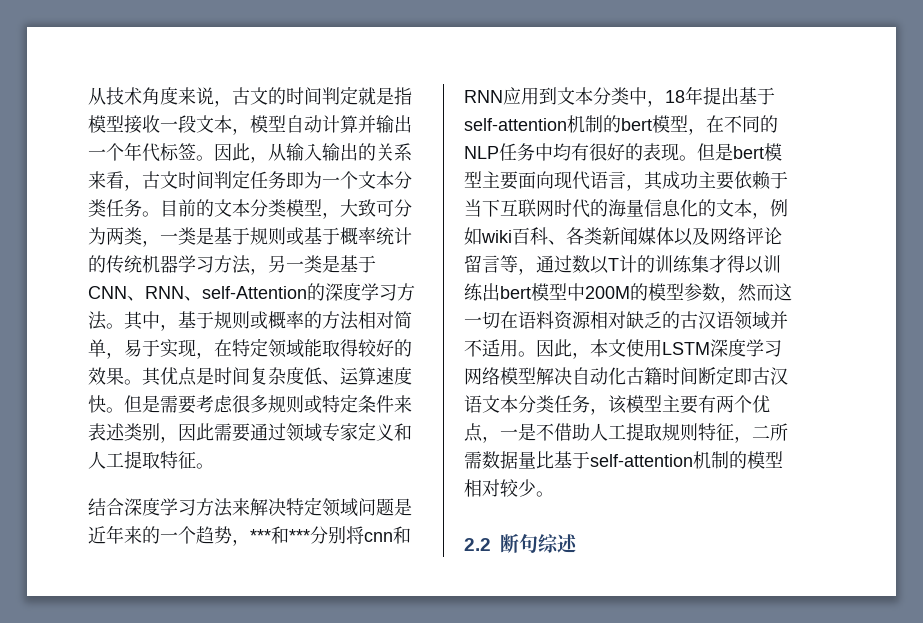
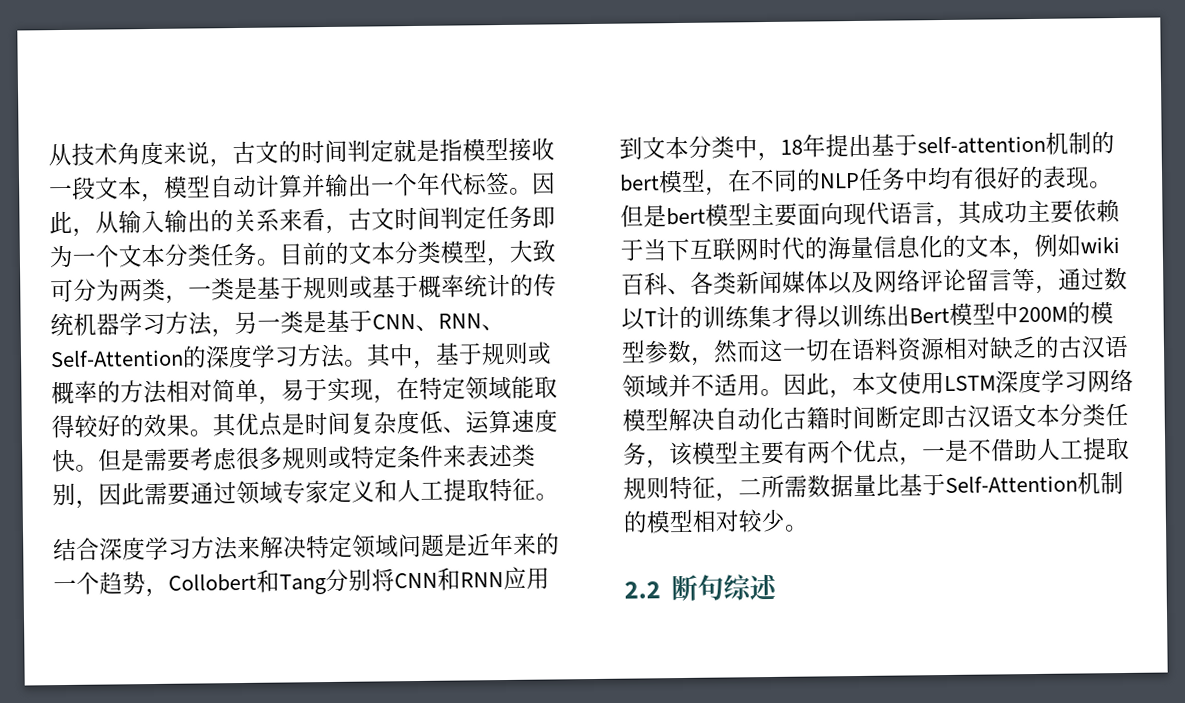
- 目前的文本分类模型，大致可分为两类，一类是基于规则或基于概率统计的传统机器学习方法，另一类是基于CNN、RNN、self-Attention的深度学习方法。
+ 目前的文本分类模型，大致可分为两类，一类是基于规则或基于概率统计的传统机器学习方法，另一类是基于CNN、RNN、Self-Attention的深度学习方法。
- 结合深度学习方法来解决特定领域问题是近年来的一个趋势，***和***分别将cnn和RNN应用到文本分类中，18年提出基于self-attention机制的bert模型，在不同的NLP任务中均有很好的表现。
+ 结合深度学习方法来解决特定领域问题是近年来的一个趋势，Collobert和Tang分别将CNN和RNN应用到文本分类中，18年提出基于self-attention机制的bert模型，在不同的NLP任务中均有很好的表现。
- 但是bert模型主要面向现代语言，其成功主要依赖于当下互联网时代的海量信息化的文本，例如wiki百科、各类新闻媒体以及网络评论留言等，通过数以T计的训练集才得以训练出bert模型中200M的模型参数，然而这一切在语料资源相对缺乏的古汉语领域并不适用。
+ 但是bert模型主要面向现代语言，其成功主要依赖于当下互联网时代的海量信息化的文本，例如wiki百科、各类新闻媒体以及网络评论留言等，通过数以T计的训练集才得以训练出Bert模型中200M的模型参数，然而这一切在语料资源相对缺乏的古汉语领域并不适用。
- 因此，本文使用LSTM深度学习网络模型解决自动化古籍时间断定即古汉语文本分类任务，该模型主要有两个优点，一是不借助人工提取规则特征，二所需数据量比基于self-attention机制的模型相对较少。
+ 因此，本文使用LSTM深度学习网络模型解决自动化古籍时间断定即古汉语文本分类任务，该模型主要有两个优点，一是不借助人工提取规则特征，二所需数据量比基于Self-Attention机制的模型相对较少。

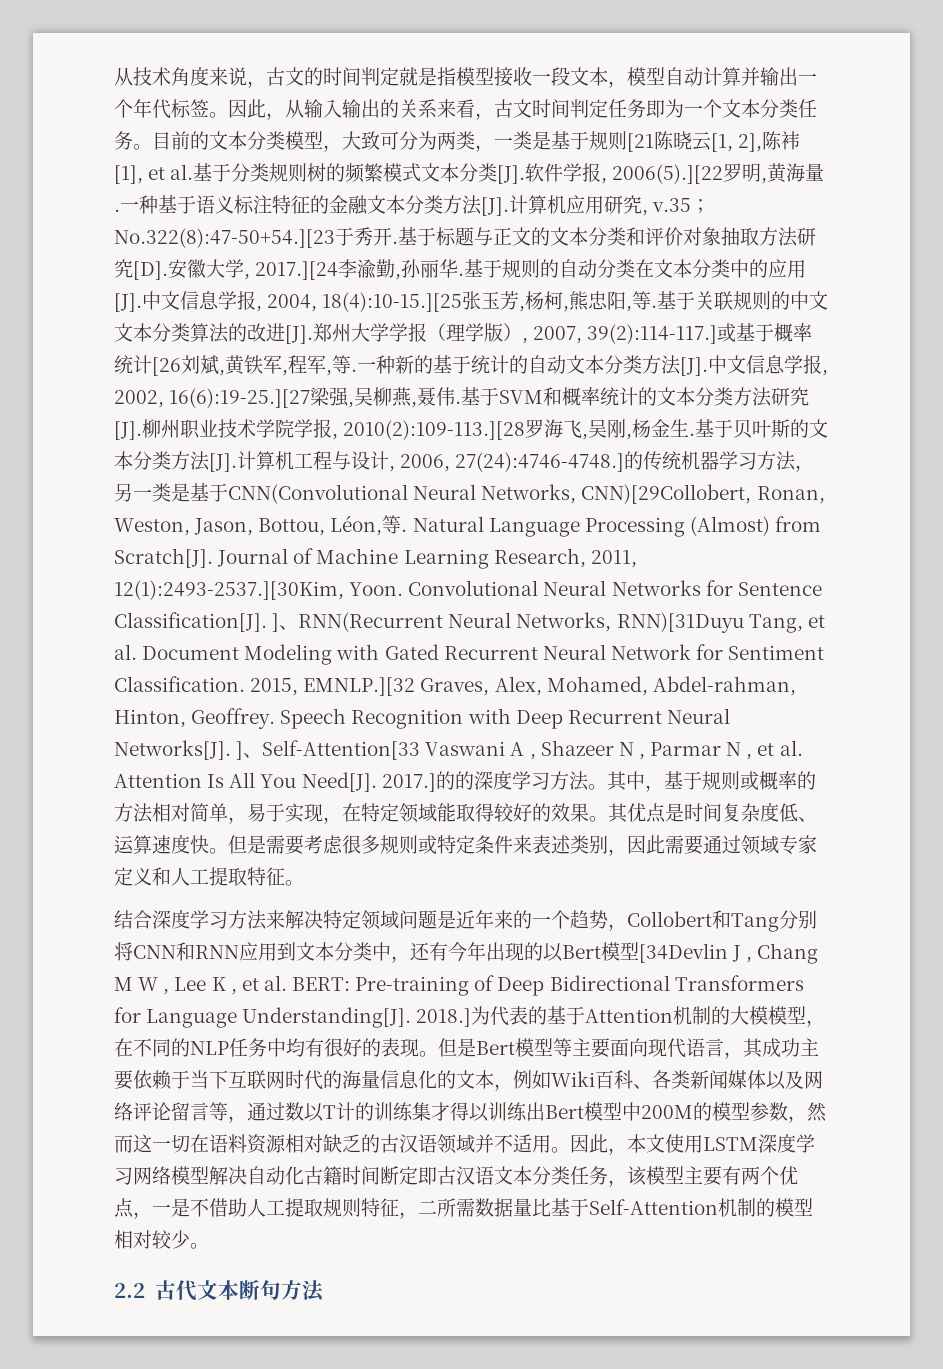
- 目前的文本分类模型，大致可分为两类，一类是基于规则或基于概率统计的传统机器学习方法，另一类是基于CNN、RNN、Self-Attention的深度学习方法。
+ 目前的文本分类模型，大致可分为两类，一类是基于规则[21陈晓云[1, 2],陈袆[1], et al.基于分类规则树的频繁模式文本分类[J].软件学报, 2006(5).][22罗明,黄海量.一种基于语义标注特征的金融文本分类方法[J].计算机应用研究, v.35；No.322(8):47-50+54.][23于秀开.基于标题与正文的文本分类和评价对象抽取方法研究[D].安徽大学, 2017.][24李渝勤,孙丽华.基于规则的自动分类在文本分类中的应用[J].中文信息学报, 2004, 18(4):10-15.][25张玉芳,杨柯,熊忠阳,等.基于关联规则的中文文本分类算法的改进[J].郑州大学学报（理学版）, 2007, 39(2):114-117.]或基于概率统计[26刘斌,黄铁军,程军,等.一种新的基于统计的自动文本分类方法[J].中文信息学报, 2002, 16(6):19-25.][27梁强,吴柳燕,聂伟.基于SVM和概率统计的文本分类方法研究[J].柳州职业技术学院学报, 2010(2):109-113.][28罗海飞,吴刚,杨金生.基于贝叶斯的文本分类方法[J].计算机工程与设计, 2006, 27(24):4746-4748.]的传统机器学习方法，另一类是基于CNN(Convolutional Neural Networks, CNN)[29Collobert, Ronan, Weston, Jason, Bottou, Léon,等. Natural Language Processing (Almost) from Scratch[J]. Journal of Machine Learning Research, 2011, 12(1):2493-2537.][30Kim, Yoon. Convolutional Neural Networks for Sentence Classification[J]. ]、RNN(Recurrent Neural Networks, RNN)[31Duyu Tang, et al. Document Modeling with Gated Recurrent Neural Network for Sentiment Classification. 2015, EMNLP.][32 Graves, Alex, Mohamed, Abdel-rahman, Hinton, Geoffrey. Speech Recognition with Deep Recurrent Neural Networks[J]. ]、Self-Attention[33 Vaswani A , Shazeer N , Parmar N , et al. Attention Is All You Need[J]. 2017.]的的深度学习方法。
- 结合深度学习方法来解决特定领域问题是近年来的一个趋势，Collobert和Tang分别将CNN和RNN应用到文本分类中，18年提出基于self-attention机制的bert模型，在不同的NLP任务中均有很好的表现。
+ 结合深度学习方法来解决特定领域问题是近年来的一个趋势，Collobert和Tang分别将CNN和RNN应用到文本分类中，还有今年出现的以Bert模型[34Devlin J , Chang M W , Lee K , et al. BERT: Pre-training of Deep Bidirectional Transformers for Language Understanding[J]. 2018.]为代表的基于Attention机制的大模模型，在不同的NLP任务中均有很好的表现。
- 但是bert模型主要面向现代语言，其成功主要依赖于当下互联网时代的海量信息化的文本，例如wiki百科、各类新闻媒体以及网络评论留言等，通过数以T计的训练集才得以训练出Bert模型中200M的模型参数，然而这一切在语料资源相对缺乏的古汉语领域并不适用。
+ 但是Bert模型等主要面向现代语言，其成功主要依赖于当下互联网时代的海量信息化的文本，例如Wiki百科、各类新闻媒体以及网络评论留言等，通过数以T计的训练集才得以训练出Bert模型中200M的模型参数，然而这一切在语料资源相对缺乏的古汉语领域并不适用。
- 2.2断句综述
+ 2.2古代文本断句方法

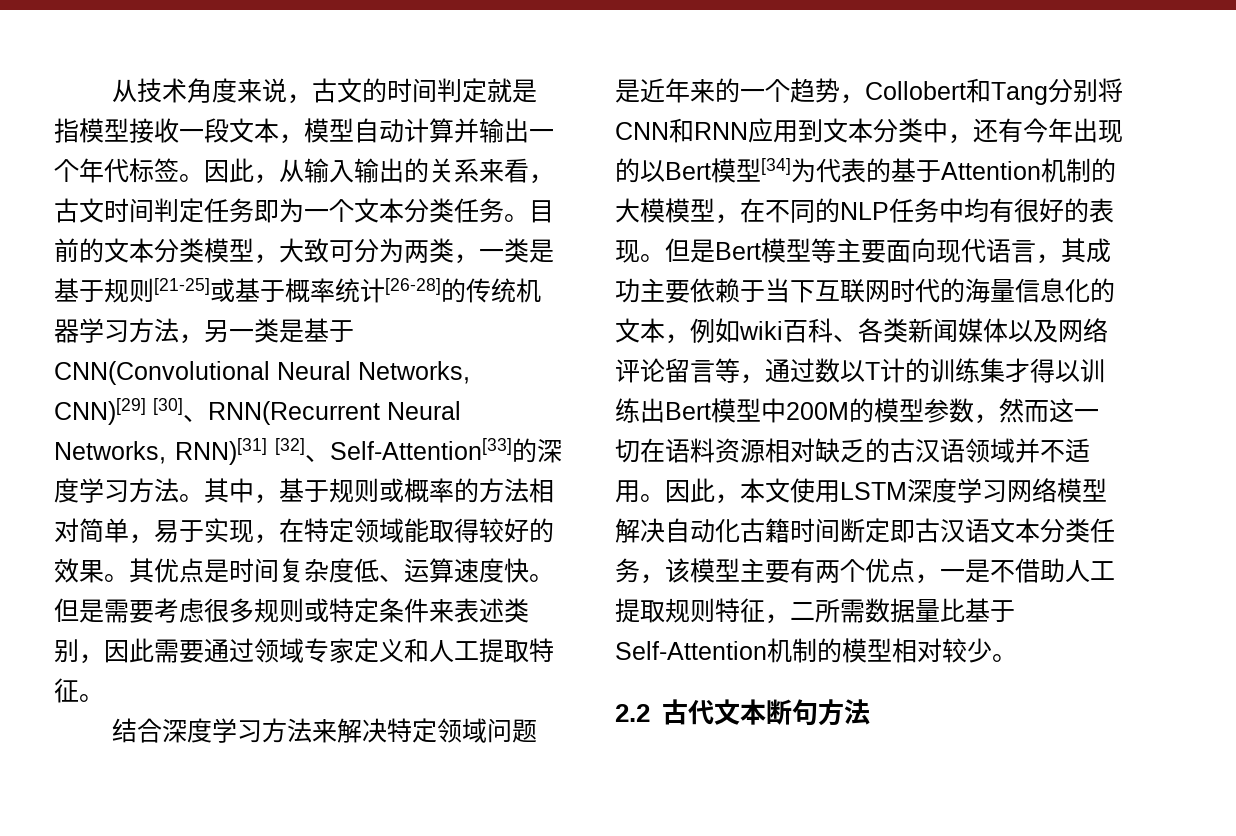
- 目前的文本分类模型，大致可分为两类，一类是基于规则[21陈晓云[1, 2],陈袆[1], et al.基于分类规则树的频繁模式文本分类[J].软件学报, 2006(5).][22罗明,黄海量.一种基于语义标注特征的金融文本分类方法[J].计算机应用研究, v.35；No.322(8):47-50+54.][23于秀开.基于标题与正文的文本分类和评价对象抽取方法研究[D].安徽大学, 2017.][24李渝勤,孙丽华.基于规则的自动分类在文本分类中的应用[J].中文信息学报, 2004, 18(4):10-15.][25张玉芳,杨柯,熊忠阳,等.基于关联规则的中文文本分类算法的改进[J].郑州大学学报（理学版）, 2007, 39(2):114-117.]或基于概率统计[26刘斌,黄铁军,程军,等.一种新的基于统计的自动文本分类方法[J].中文信息学报, 2002, 16(6):19-25.][27梁强,吴柳燕,聂伟.基于SVM和概率统计的文本分类方法研究[J].柳州职业技术学院学报, 2010(2):109-113.][28罗海飞,吴刚,杨金生.基于贝叶斯的文本分类方法[J].计算机工程与设计, 2006, 27(24):4746-4748.]的传统机器学习方法，另一类是基于CNN(Convolutional Neural Networks, CNN)[29Collobert, Ronan, Weston, Jason, Bottou, Léon,等. Natural Language Processing (Almost) from Scratch[J]. Journal of Machine Learning Research, 2011, 12(1):2493-2537.][30Kim, Yoon. Convolutional Neural Networks for Sentence Classification[J]. ]、RNN(Recurrent Neural Networks, RNN)[31Duyu Tang, et al. Document Modeling with Gated Recurrent Neural Network for Sentiment Classification. 2015, EMNLP.][32 Graves, Alex, Mohamed, Abdel-rahman, Hinton, Geoffrey. Speech Recognition with Deep Recurrent Neural Networks[J]. ]、Self-Attention[33 Vaswani A , Shazeer N , Parmar N , et al. Attention Is All You Need[J]. 2017.]的的深度学习方法。
+ 目前的文本分类模型，大致可分为两类，一类是基于规则[21-25]或基于概率统计[26-28]的传统机器学习方法，另一类是基于CNN(Convolutional Neural Networks, CNN)[29] [30]、RNN(Recurrent Neural Networks, RNN)[31] [32]、Self-Attention[33]的深度学习方法。
- 结合深度学习方法来解决特定领域问题是近年来的一个趋势，Collobert和Tang分别将CNN和RNN应用到文本分类中，还有今年出现的以Bert模型[34Devlin J , Chang M W , Lee K , et al. BERT: Pre-training of Deep Bidirectional Transformers for Language Understanding[J]. 2018.]为代表的基于Attention机制的大模模型，在不同的NLP任务中均有很好的表现。
+ 结合深度学习方法来解决特定领域问题是近年来的一个趋势，Collobert和Tang分别将CNN和RNN应用到文本分类中，还有今年出现的以Bert模型[34]为代表的基于Attention机制的大模模型，在不同的NLP任务中均有很好的表现。
- 但是Bert模型等主要面向现代语言，其成功主要依赖于当下互联网时代的海量信息化的文本，例如Wiki百科、各类新闻媒体以及网络评论留言等，通过数以T计的训练集才得以训练出Bert模型中200M的模型参数，然而这一切在语料资源相对缺乏的古汉语领域并不适用。
+ 但是Bert模型等主要面向现代语言，其成功主要依赖于当下互联网时代的海量信息化的文本，例如wiki百科、各类新闻媒体以及网络评论留言等，通过数以T计的训练集才得以训练出Bert模型中200M的模型参数，然而这一切在语料资源相对缺乏的古汉语领域并不适用。

